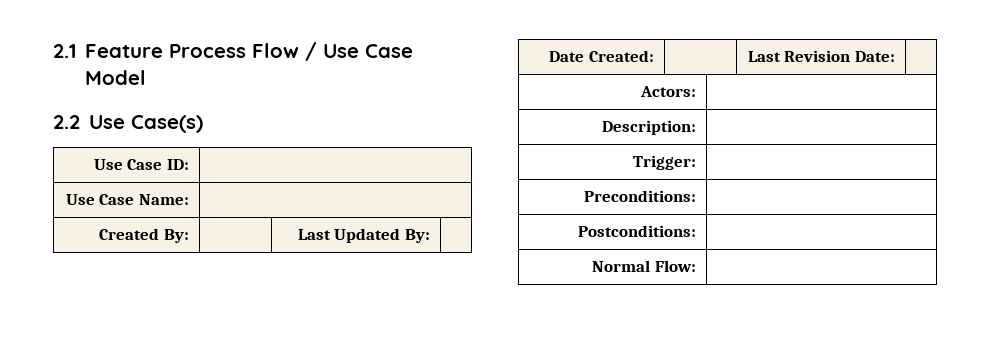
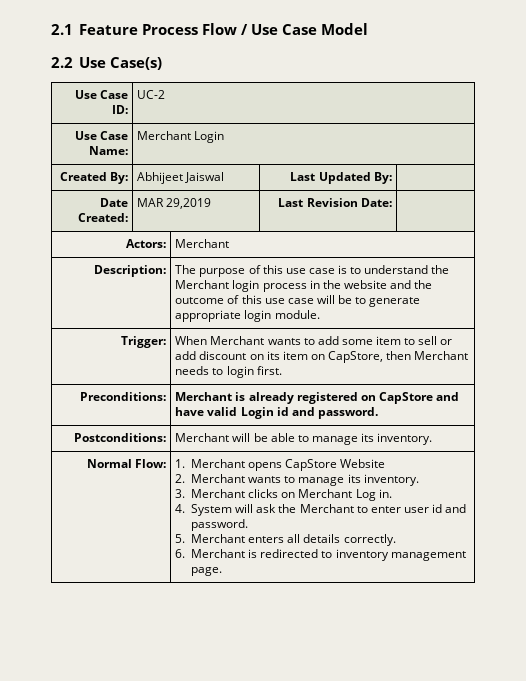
- Use Case ID: |
+ Use Case ID: | UC-2
- Use Case Name: |
+ Use Case Name: | Merchant Login
- Created By: | | Last Updated By: |
+ Created By: | Abhijeet Jaiswal | Last Updated By: |
- Date Created: | | Last Revision Date: |
+ Date Created: | MAR 29,2019 | Last Revision Date: |
- Actors: |
+ Actors: | Merchant
- Description: |
- Trigger: |
- Preconditions: |
- Postconditions: |
- Normal Flow: |
+ Description: | The purpose of this use case is to understand the Merchant login process in the website and the outcome of this use case will be to generate appropriate login module.
+ Trigger: | When Merchant wants to add some item to sell or add discount on its item on CapStore, then Merchant needs to login first.
+ Preconditions: | Merchant is already registered on CapStore and have valid Login id and password.
+ Postconditions: | Merchant will be able to manage its inventory.
+ Normal Flow: | 1. Merchant opens CapStore Website
+ 2. Merchant wants to manage its inventory.
+ 3. Merchant clicks on Merchant Log in.
+ 4. System will ask the Merchant to enter user id and password.
+ 5. Merchant enters all details correctly.
+ 6. Merchant is redirected to inventory management page.

